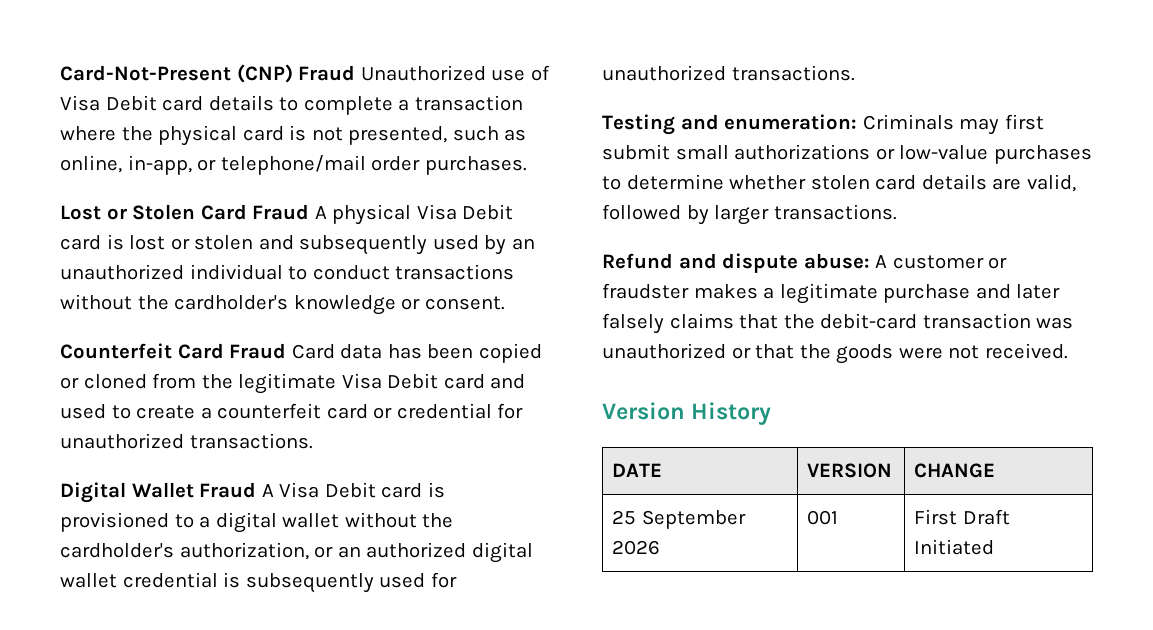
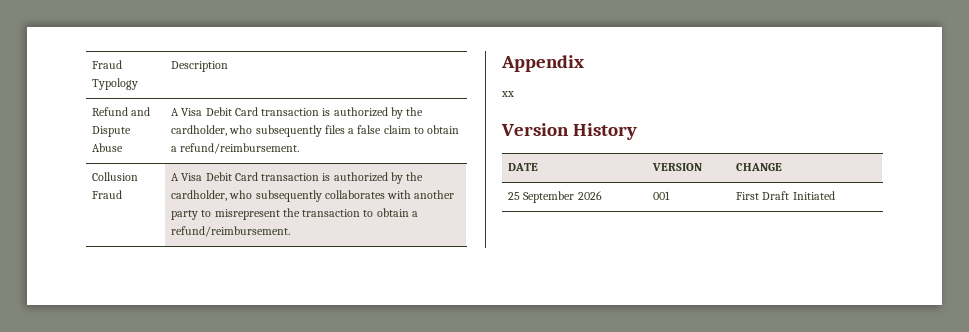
- Card-Not-Present (CNP) Fraud Unauthorized use of Visa Debit card details to complete a transaction where the physical card is not presented, such as online, in-app, or telephone/mail order purchases.
- Lost or Stolen Card Fraud A physical Visa Debit card is lost or stolen and subsequently used by an unauthorized individual to conduct transactions without the cardholder's knowledge or consent.
- Counterfeit Card Fraud Card data has been copied or cloned from the legitimate Visa Debit card and used to create a counterfeit card or credential for unauthorized transactions.
- Digital Wallet Fraud A Visa Debit card is provisioned to a digital wallet without the cardholder's authorization, or an authorized digital wallet credential is subsequently used for unauthorized transactions.
- Testing and enumeration: Criminals may first submit small authorizations or low-value purchases to determine whether stolen card details are valid, followed by larger transactions.
- Refund and dispute abuse: A customer or fraudster makes a legitimate purchase and later falsely claims that the debit-card transaction was unauthorized or that the goods were not received.
+ Fraud Typology | Description
+ Refund and Dispute Abuse | A Visa Debit Card transaction is authorized by the cardholder, who subsequently files a false claim to obtain a refund/reimbursement.
+ Collusion Fraud | A Visa Debit Card transaction is authorized by the cardholder, who subsequently collaborates with another party to misrepresent the transaction to obtain a refund/reimbursement.
+ Appendix
+ xx

